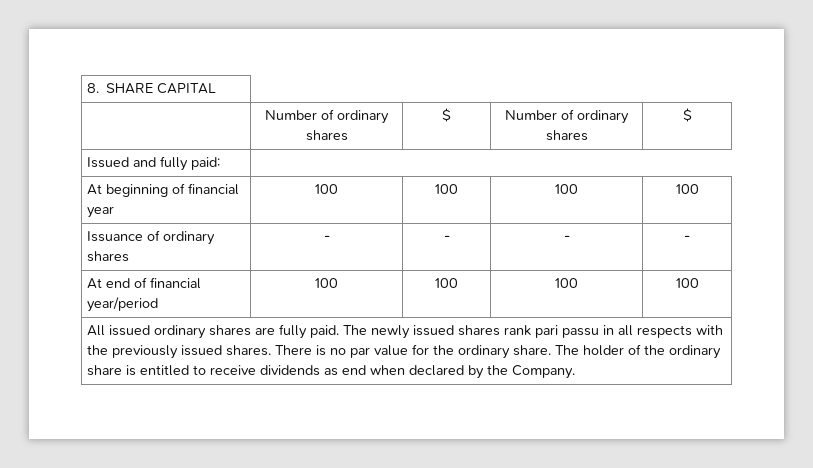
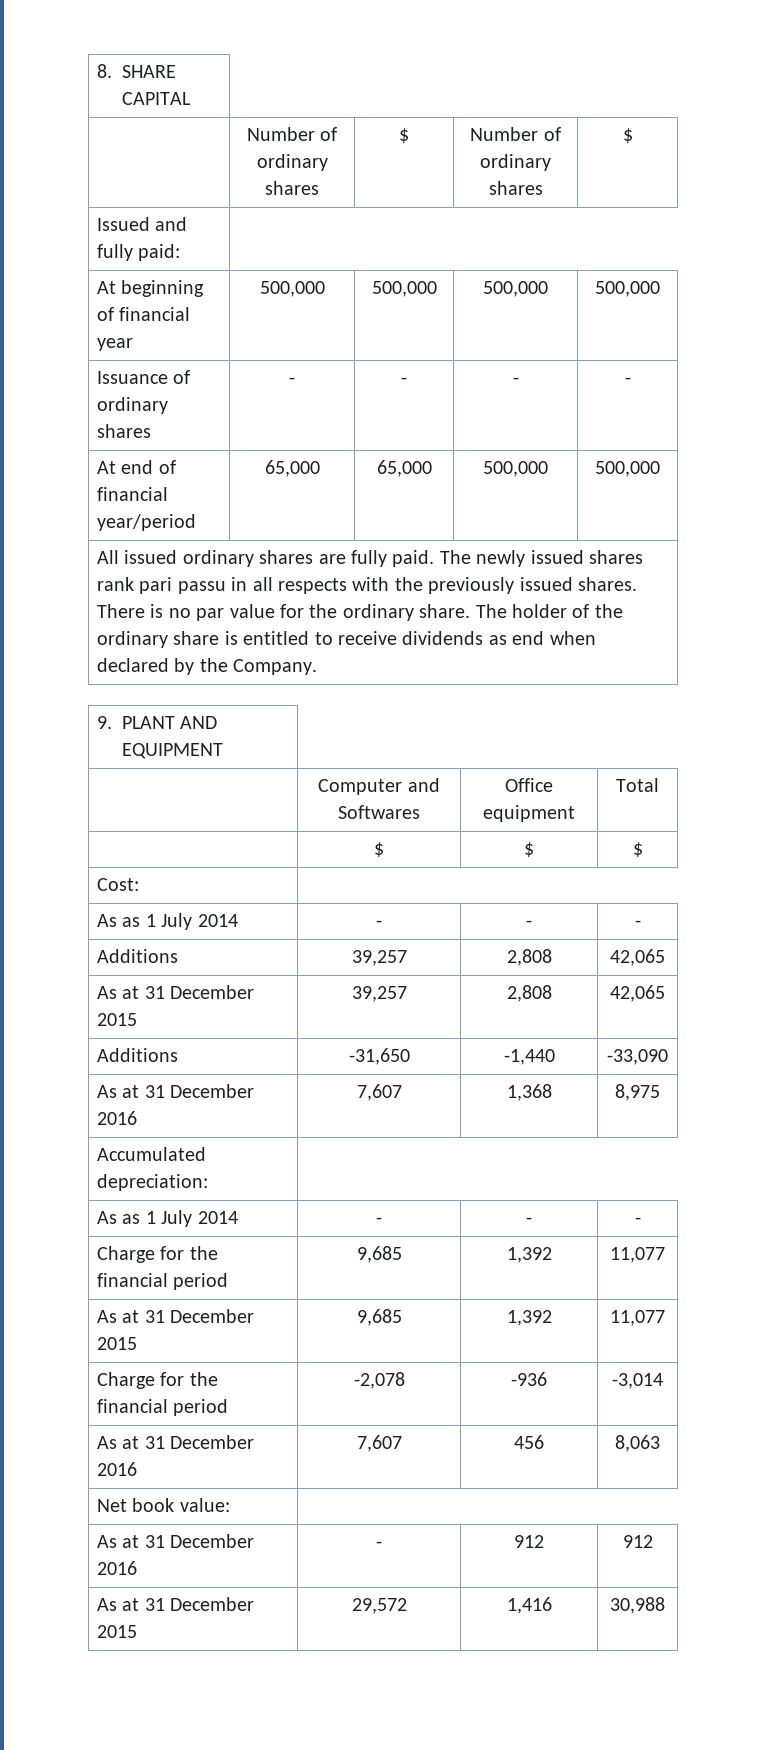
- At beginning of financial year | 100 | 100 | 100 | 100
+ At beginning of financial year | 500,000 | 500,000 | 500,000 | 500,000
- At end of financial year/period | 100 | 100 | 100 | 100
+ At end of financial year/period | 65,000 | 65,000 | 500,000 | 500,000
+ 9. PLANT AND EQUIPMENT
+ | Computer and Softwares | Office equipment | Total
+ | $ | $ | $
+ Cost:
+ As as 1 July 2014 | - | - | -
+ Additions | 39,257 | 2,808 | 42,065
+ As at 31 December 2015 | 39,257 | 2,808 | 42,065
+ Additions | -31,650 | -1,440 | -33,090
+ As at 31 December 2016 | 7,607 | 1,368 | 8,975
+ Accumulated depreciation:
+ As as 1 July 2014 | - | - | -
+ Charge for the financial period | 9,685 | 1,392 | 11,077
+ As at 31 December 2015 | 9,685 | 1,392 | 11,077
+ Charge for the financial period | -2,078 | -936 | -3,014
+ As at 31 December 2016 | 7,607 | 456 | 8,063
+ Net book value:
+ As at 31 December 2016 | - | 912 | 912
+ As at 31 December 2015 | 29,572 | 1,416 | 30,988

